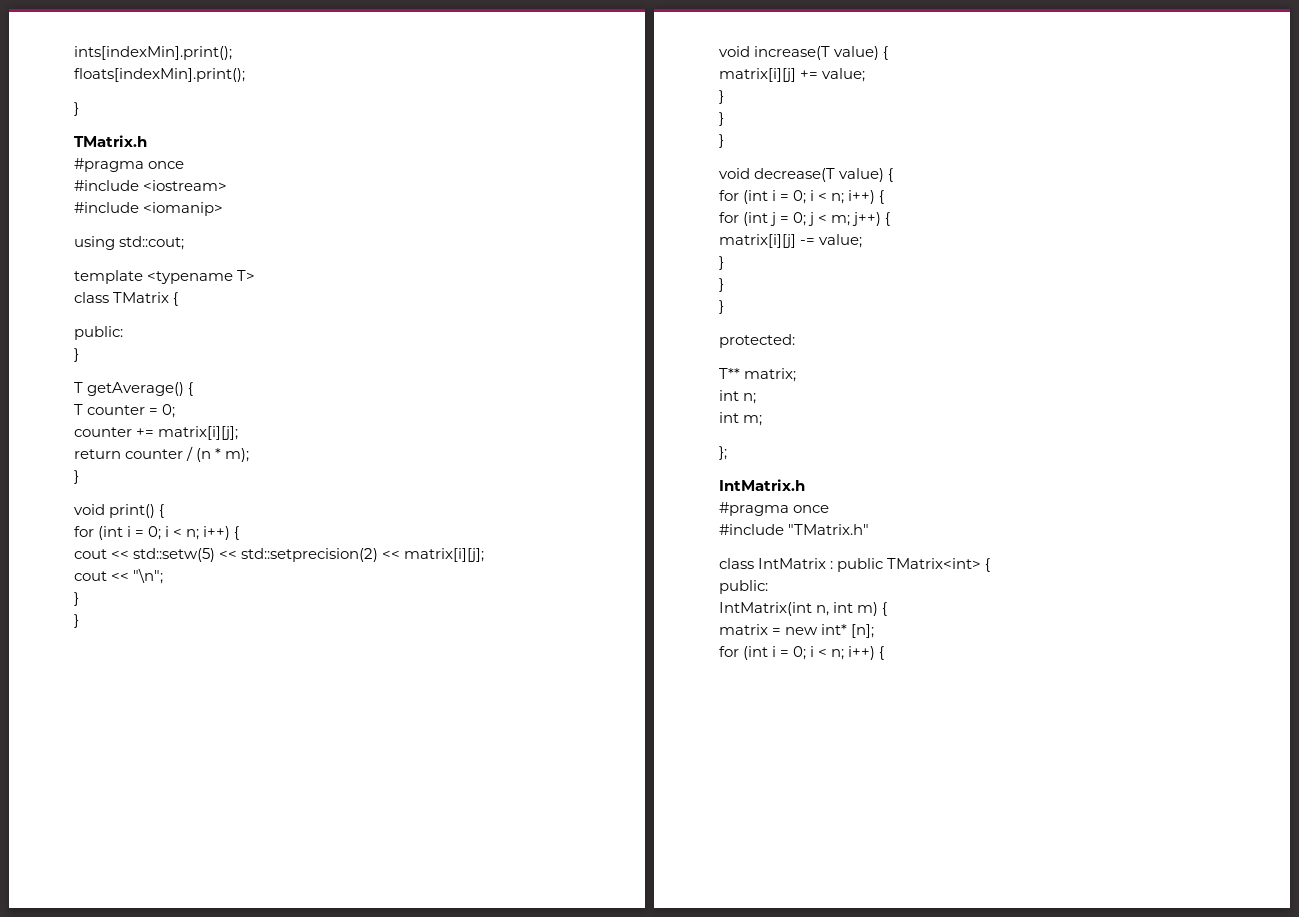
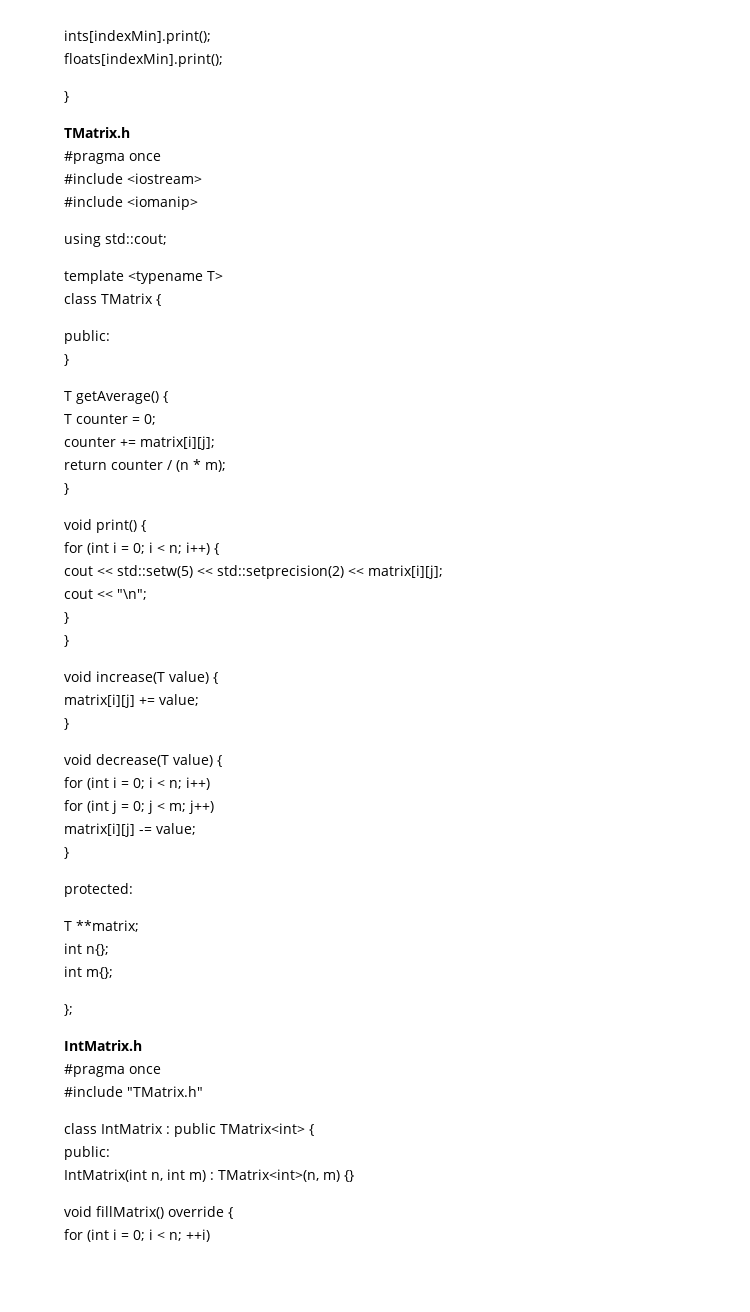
  matrix[i][j] += value;
- }
- }
  void decrease(T value) {
- for (int i = 0; i < n; i++) {
+ for (int i = 0; i < n; i++)
- for (int j = 0; j < m; j++) {
+ for (int j = 0; j < m; j++)
  matrix[i][j] -= value;
- }
- }
- T** matrix;
- int n;
- int m;
+ T **matrix;
+ int n{};
+ int m{};
- IntMatrix(int n, int m) {
- matrix = new int* [n];
- for (int i = 0; i < n; i++) {
+ IntMatrix(int n, int m) : TMatrix<int>(n, m) {}
+ void fillMatrix() override {
+ for (int i = 0; i < n; ++i)

